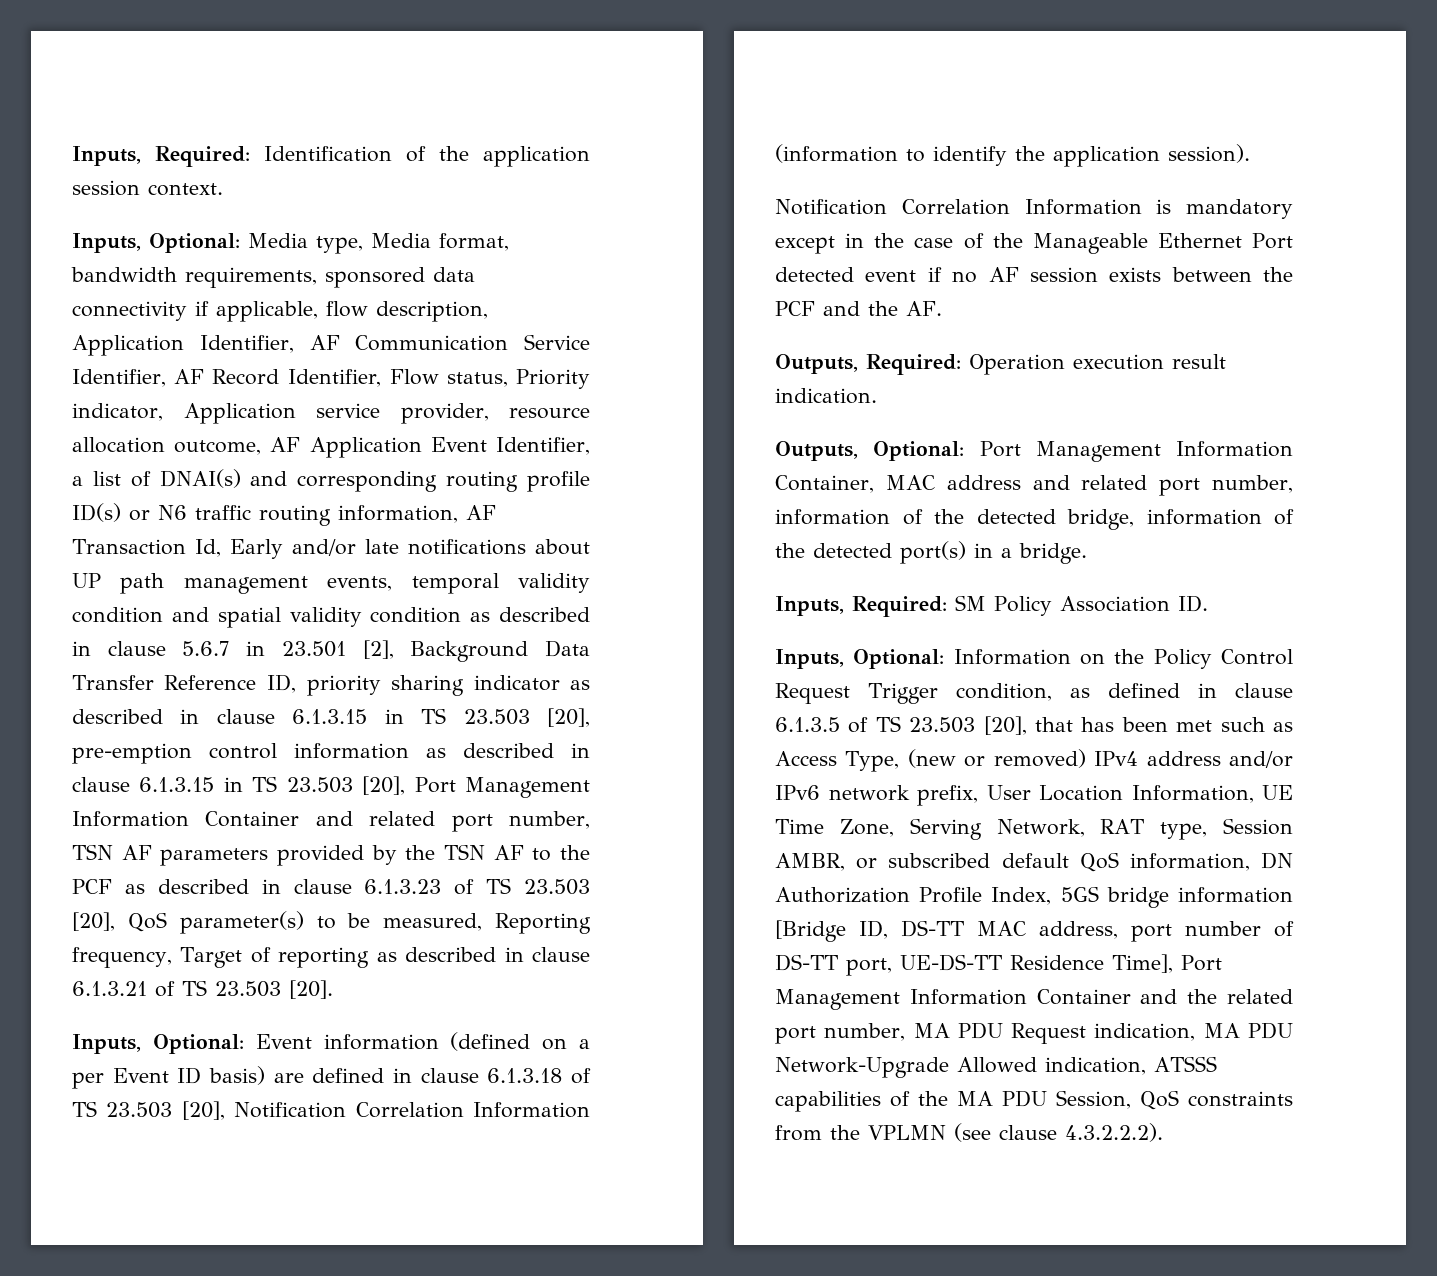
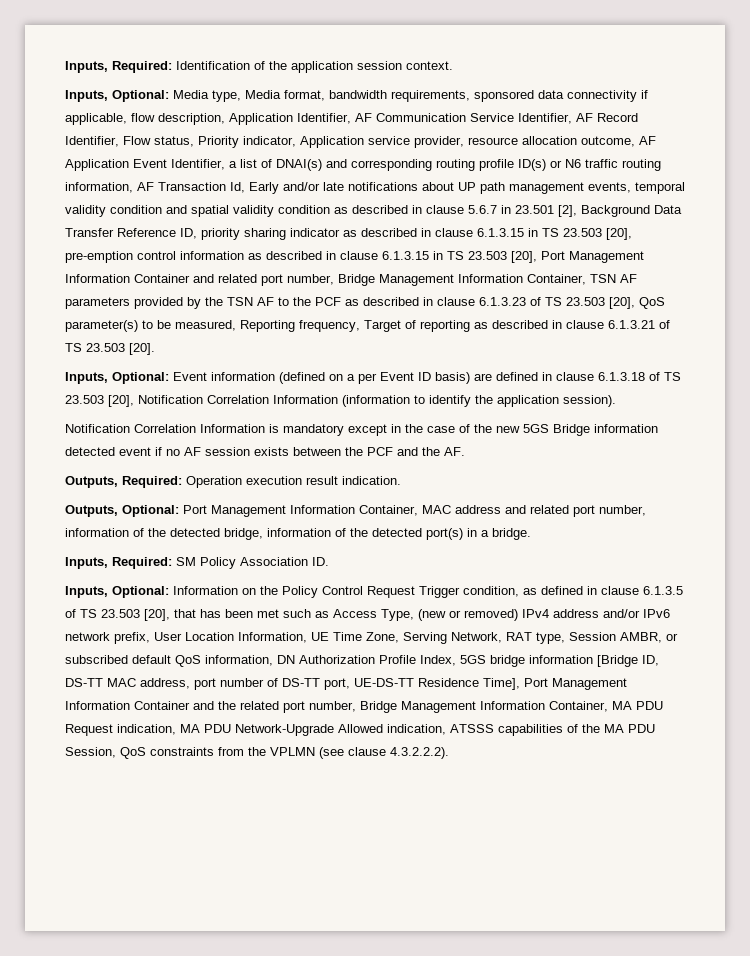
- Media type, Media format, bandwidth requirements, sponsored data connectivity if applicable, flow description, Application Identifier, AF Communication Service Identifier, AF Record Identifier, Flow status, Priority indicator, Application service provider, resource allocation outcome, AF Application Event Identifier, a list of DNAI(s) and corresponding routing profile ID(s) or N6 traffic routing information, AF Transaction Id, Early and/or late notifications about UP path management events, temporal validity condition and spatial validity condition as described in clause 5.6.7 in 23.501 [2], Background Data Transfer Reference ID, priority sharing indicator as described in clause 6.1.3.15 in TS 23.503 [20], pre-emption control information as described in clause 6.1.3.15 in TS 23.503 [20], Port Management Information Container and related port number, TSN AF parameters provided by the TSN AF to the PCF as described in clause 6.1.3.23 of TS 23.503 [20], QoS parameter(s) to be measured, Reporting frequency, Target of reporting as described in clause 6.1.3.21 of TS 23.503 [20].
+ Media type, Media format, bandwidth requirements, sponsored data connectivity if applicable, flow description, Application Identifier, AF Communication Service Identifier, AF Record Identifier, Flow status, Priority indicator, Application service provider, resource allocation outcome, AF Application Event Identifier, a list of DNAI(s) and corresponding routing profile ID(s) or N6 traffic routing information, AF Transaction Id, Early and/or late notifications about UP path management events, temporal validity condition and spatial validity condition as described in clause 5.6.7 in 23.501 [2], Background Data Transfer Reference ID, priority sharing indicator as described in clause 6.1.3.15 in TS 23.503 [20], pre-emption control information as described in clause 6.1.3.15 in TS 23.503 [20], Port Management Information Container and related port number, Bridge Management Information Container, TSN AF parameters provided by the TSN AF to the PCF as described in clause 6.1.3.23 of TS 23.503 [20], QoS parameter(s) to be measured, Reporting frequency, Target of reporting as described in clause 6.1.3.21 of TS 23.503 [20].
- Notification Correlation Information is mandatory except in the case of the Manageable Ethernet Port detected event if no AF session exists between the PCF and the AF.
+ Notification Correlation Information is mandatory except in the case of the new 5GS Bridge information detected event if no AF session exists between the PCF and the AF.
- Information on the Policy Control Request Trigger condition, as defined in clause 6.1.3.5 of TS 23.503 [20], that has been met such as Access Type, (new or removed) IPv4 address and/or IPv6 network prefix, User Location Information, UE Time Zone, Serving Network, RAT type, Session AMBR, or subscribed default QoS information, DN Authorization Profile Index, 5GS bridge information [Bridge ID, DS-TT MAC address, port number of DS-TT port, UE-DS-TT Residence Time], Port Management Information Container and the related port number, MA PDU Request indication, MA PDU Network-Upgrade Allowed indication, ATSSS capabilities of the MA PDU Session, QoS constraints from the VPLMN (see clause 4.3.2.2.2).
+ Information on the Policy Control Request Trigger condition, as defined in clause 6.1.3.5 of TS 23.503 [20], that has been met such as Access Type, (new or removed) IPv4 address and/or IPv6 network prefix, User Location Information, UE Time Zone, Serving Network, RAT type, Session AMBR, or subscribed default QoS information, DN Authorization Profile Index, 5GS bridge information [Bridge ID, DS-TT MAC address, port number of DS-TT port, UE-DS-TT Residence Time], Port Management Information Container and the related port number, Bridge Management Information Container, MA PDU Request indication, MA PDU Network-Upgrade Allowed indication, ATSSS capabilities of the MA PDU Session, QoS constraints from the VPLMN (see clause 4.3.2.2.2).

